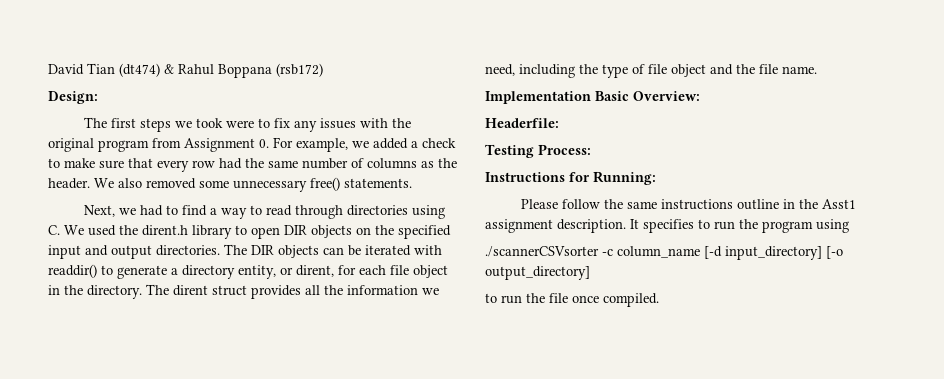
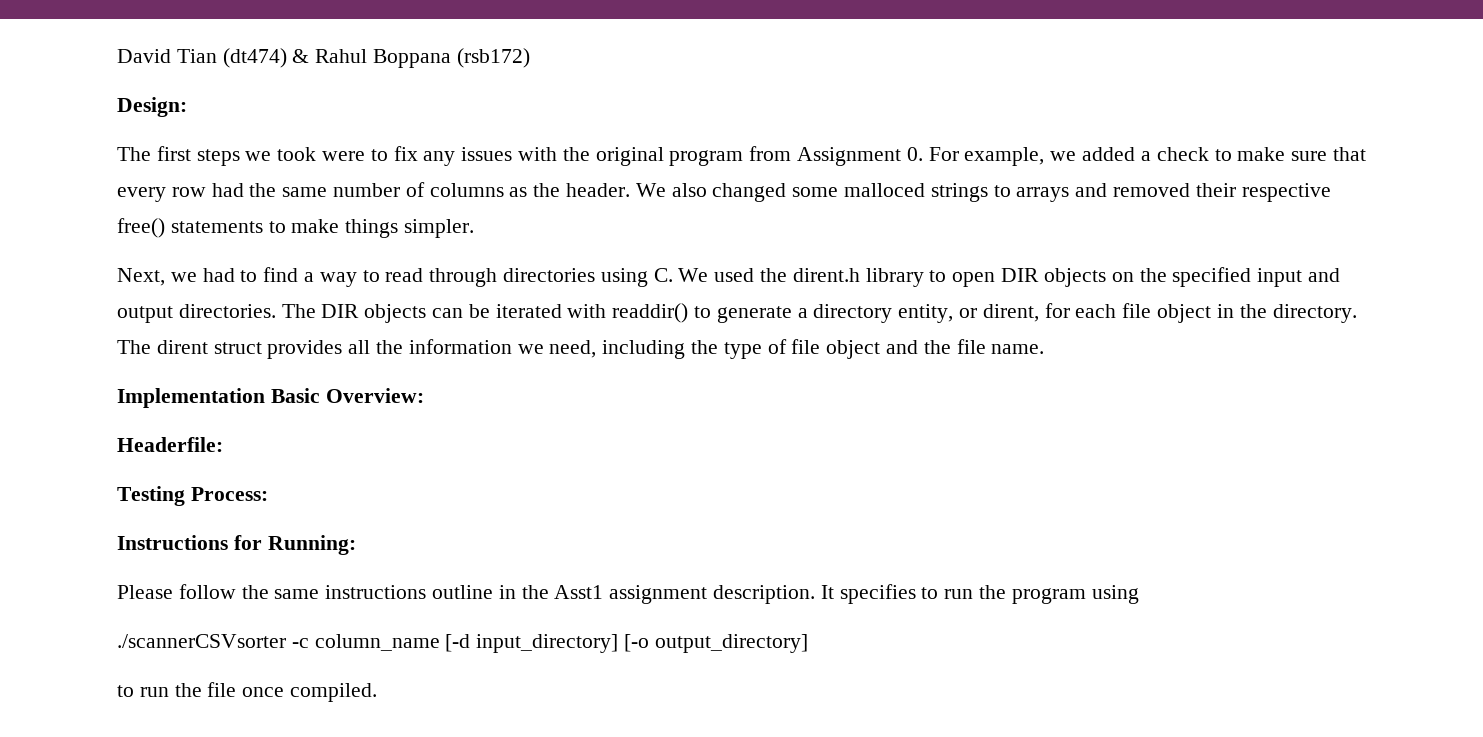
- We also removed some unnecessary free() statements.
+ We also changed some malloced strings to arrays and removed their respective free() statements to make things simpler.

